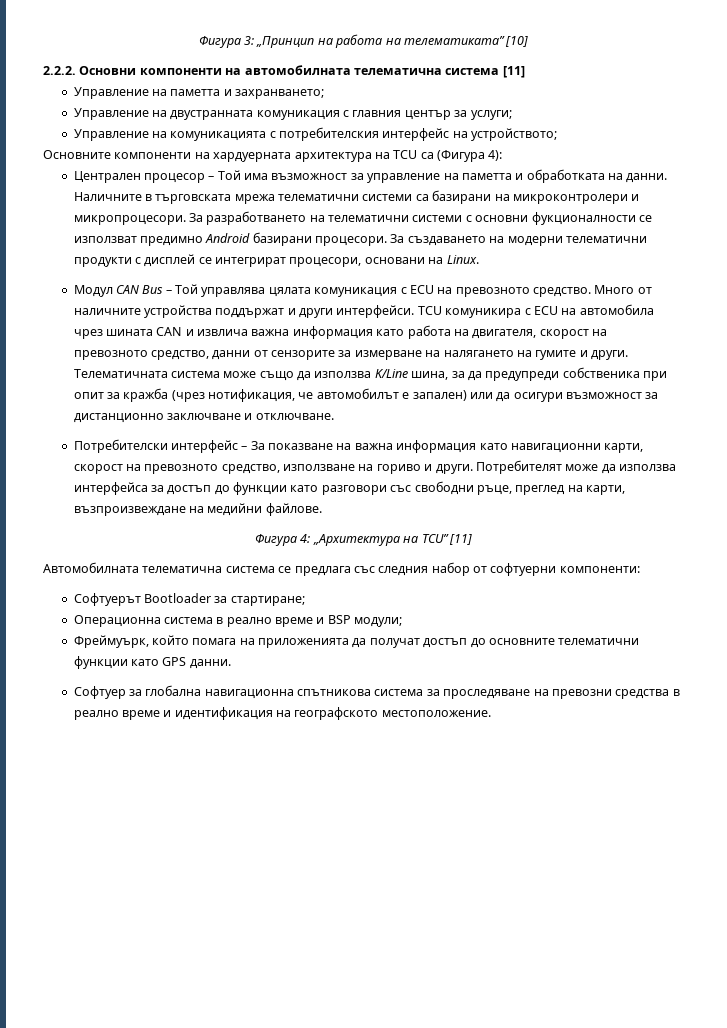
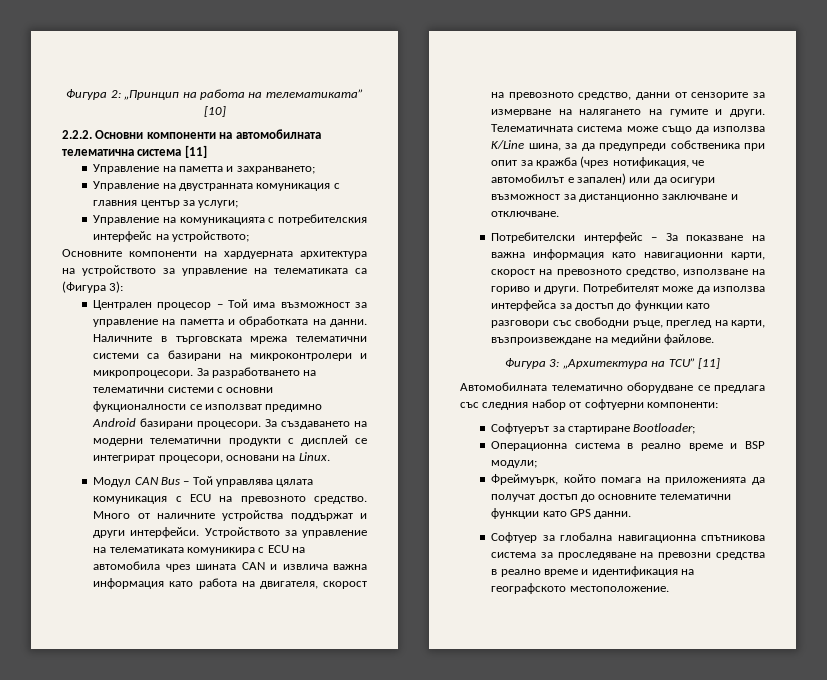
- Фигура 3: „Принцип на работа на телематиката” [10]
+ Фигура 2: „Принцип на работа на телематиката” [10]
- Основните компоненти на хардуерната архитектура на TCU са (Фигура 4):
+ Основните компоненти на хардуерната архитектура на устройството за управление на телематиката са (Фигура 3):
- TCU комуникира с ECU на автомобила чрез шината CAN и извлича важна информация като работа на двигателя, скорост на превозното средство, данни от сензорите за измерване на налягането на гумите и други.
+ Устройството за управление на телематиката комуникира с ECU на автомобила чрез шината CAN и извлича важна информация като работа на двигателя, скорост на превозното средство, данни от сензорите за измерване на налягането на гумите и други.
- Фигура 4: „Архитектура на TCU” [11]
+ Фигура 3: „Архитектура на TCU” [11]
- Автомобилната телематична система се предлага със следния набор от софтуерни компоненти:
+ Автомобилната телематично оборудване се предлага със следния набор от софтуерни компоненти:
- Софтуерът Bootloader за стартиране;
+ Софтуерът за стартиране Bootloader;

